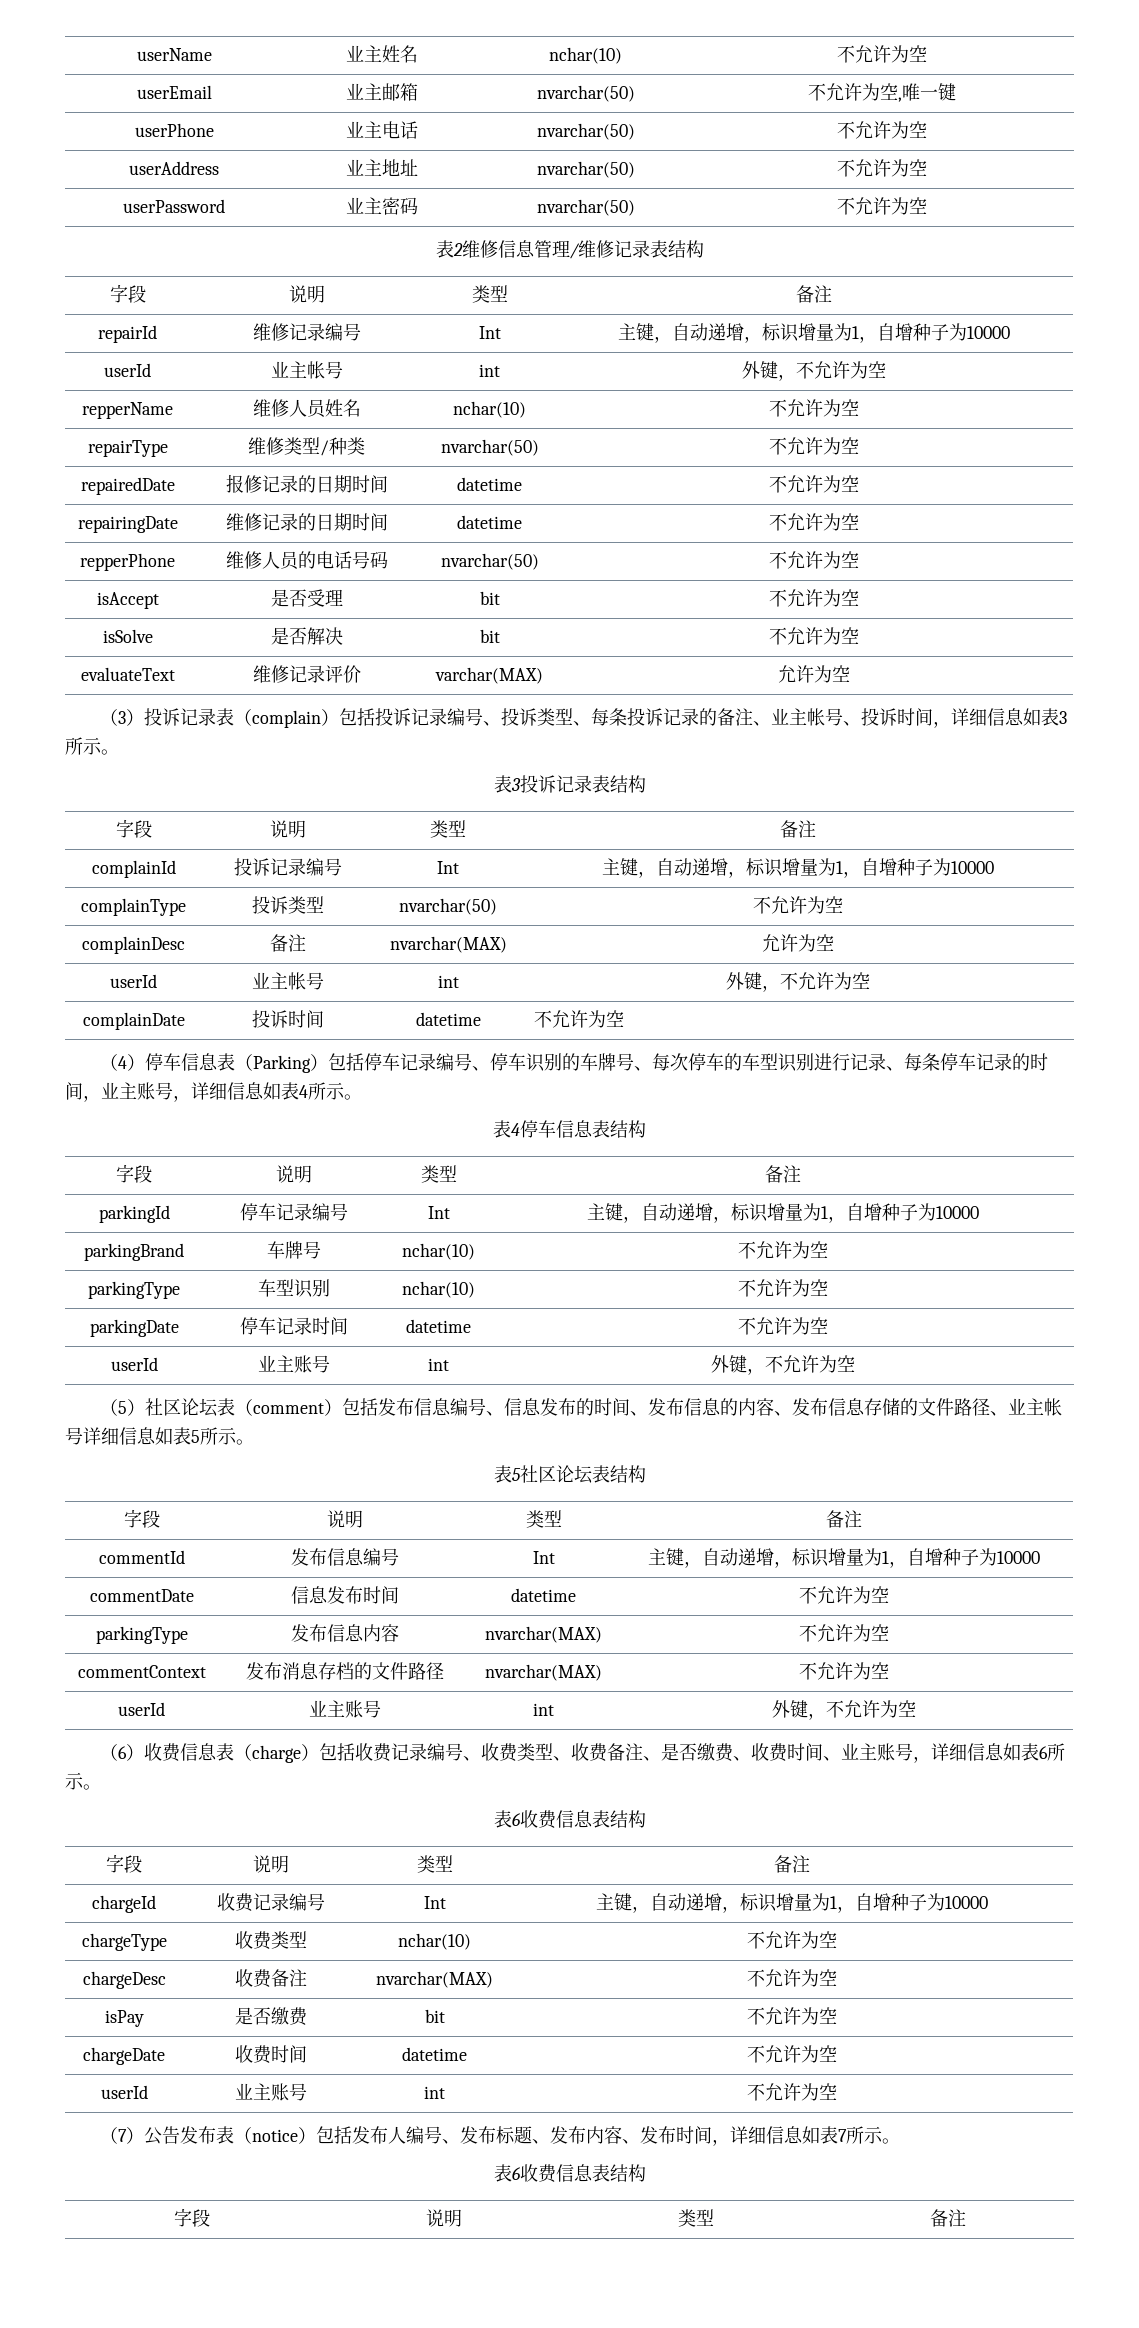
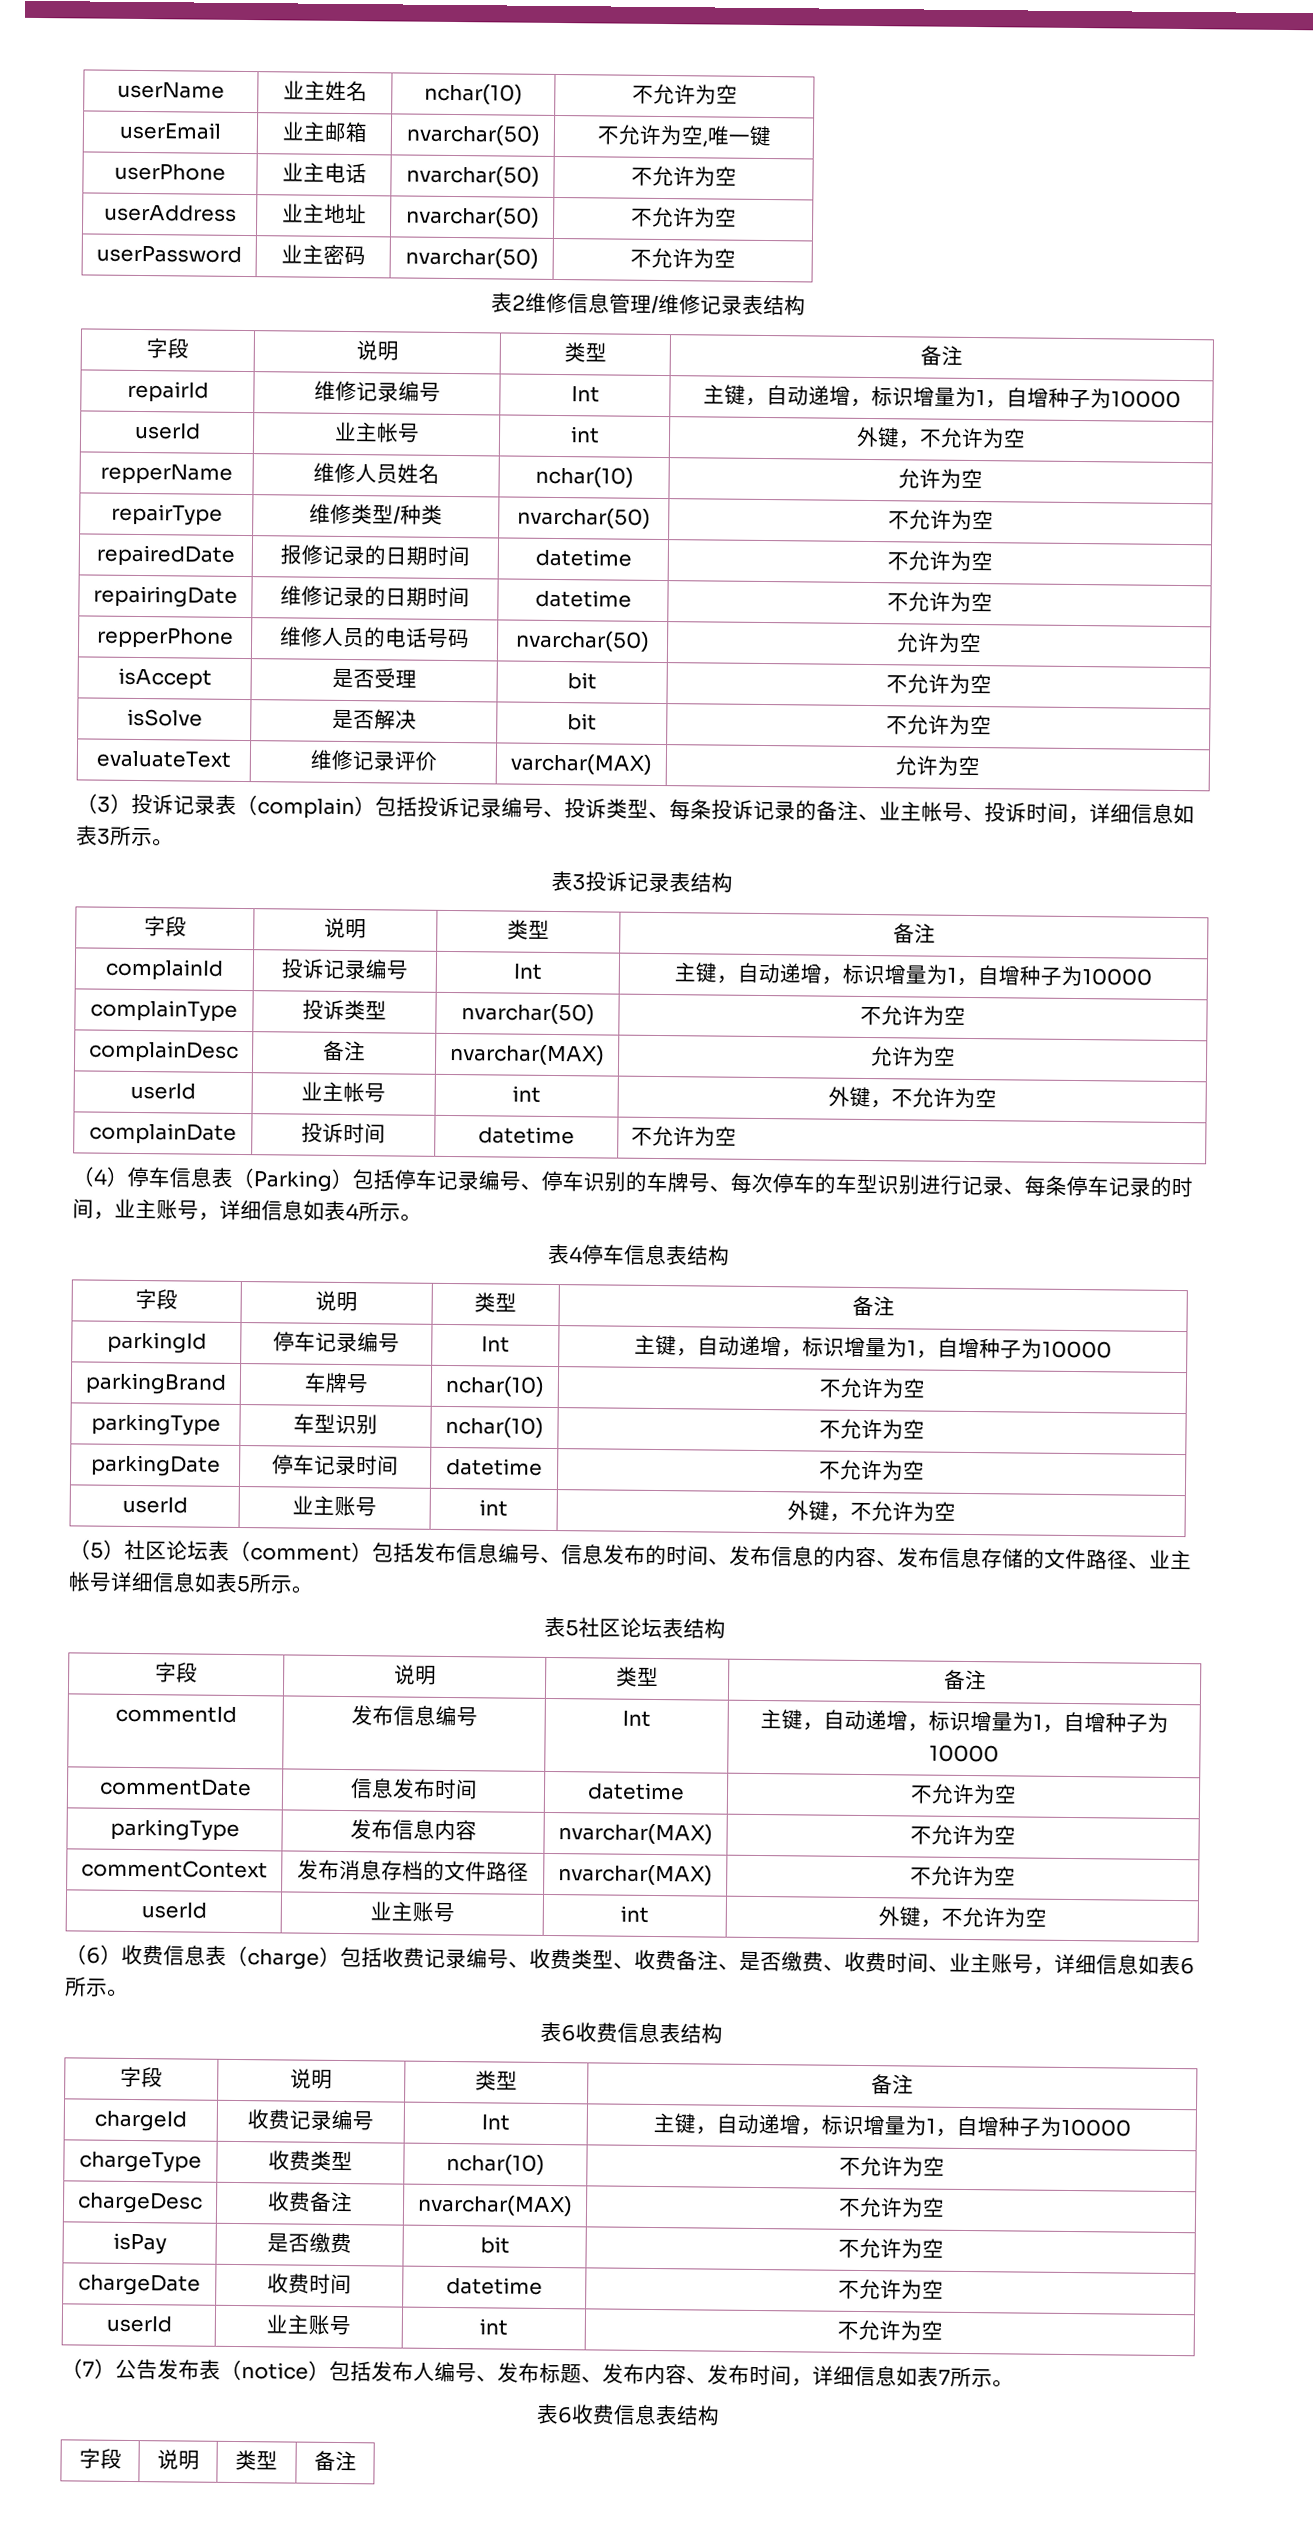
- repperName | 维修人员姓名 | nchar(10) | 不允许为空
+ repperName | 维修人员姓名 | nchar(10) | 允许为空
- repperPhone | 维修人员的电话号码 | nvarchar(50) | 不允许为空
+ repperPhone | 维修人员的电话号码 | nvarchar(50) | 允许为空

